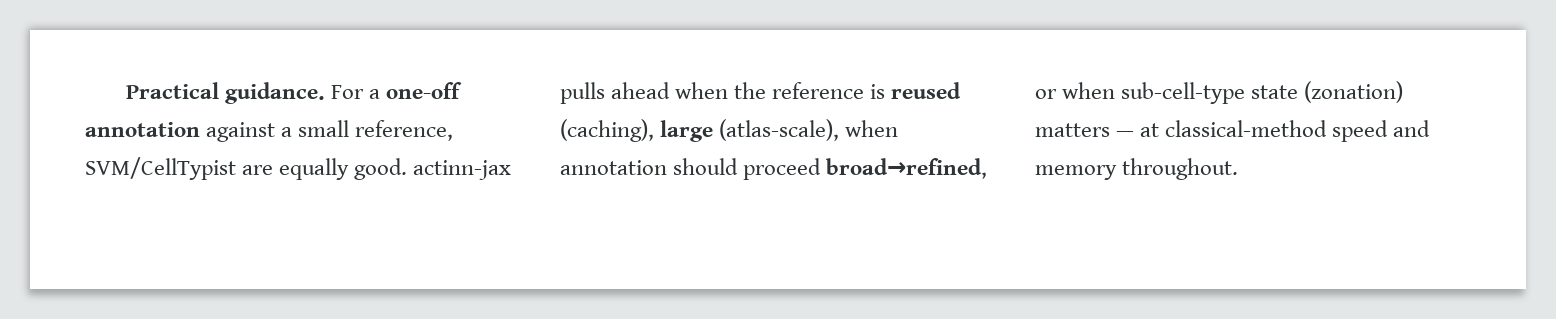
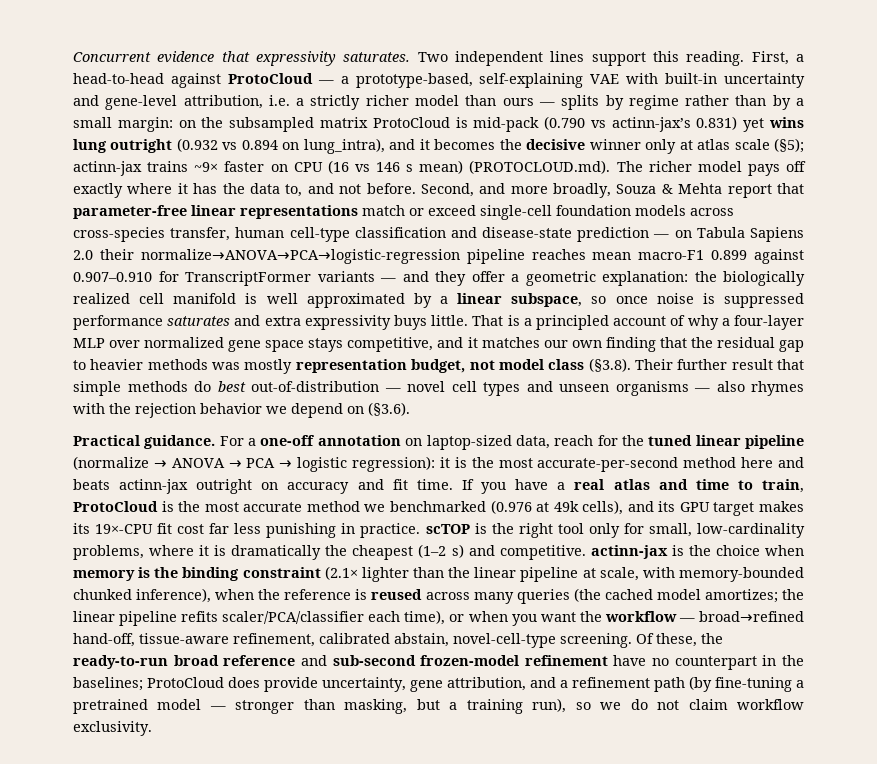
+ Concurrent evidence that expressivity saturates. Two independent lines support this reading. First, a head-to-head against ProtoCloud — a prototype-based, self-explaining VAE with built-in uncertainty and gene-level attribution, i.e. a strictly richer model than ours — splits by regime rather than by a small margin: on the subsampled matrix ProtoCloud is mid-pack (0.790 vs actinn-jax’s 0.831) yet wins lung outright (0.932 vs 0.894 on lung_intra), and it becomes the decisive winner only at atlas scale (§5); actinn-jax trains ~9× faster on CPU (16 vs 146 s mean) (PROTOCLOUD.md). The richer model pays off exactly where it has the data to, and not before. Second, and more broadly, Souza & Mehta report that parameter-free linear representations match or exceed single-cell foundation models across cross-species transfer, human cell-type classification and disease-state prediction — on Tabula Sapiens 2.0 their normalize→ANOVA→PCA→logistic-regression pipeline reaches mean macro-F1 0.899 against 0.907–0.910 for TranscriptFormer variants — and they offer a geometric explanation: the biologically realized cell manifold is well approximated by a linear subspace, so once noise is suppressed performance saturates and extra expressivity buys little. That is a principled account of why a four-layer MLP over normalized gene space stays competitive, and it matches our own finding that the residual gap to heavier methods was mostly representation budget, not model class (§3.8). Their further result that simple methods do best out-of-distribution — novel cell types and unseen organisms — also rhymes with the rejection behavior we depend on (§3.6).
- For a one-off annotation against a small reference, SVM/CellTypist are equally good. actinn-jax pulls ahead when the reference is reused (caching), large (atlas-scale), when annotation should proceed broad→refined, or when sub-cell-type state (zonation) matters — at classical-method speed and memory throughout.
+ For a one-off annotation on laptop-sized data, reach for the tuned linear pipeline (normalize → ANOVA → PCA → logistic regression): it is the most accurate-per-second method here and beats actinn-jax outright on accuracy and fit time. If you have a real atlas and time to train, ProtoCloud is the most accurate method we benchmarked (0.976 at 49k cells), and its GPU target makes its 19×-CPU fit cost far less punishing in practice. scTOP is the right tool only for small, low-cardinality problems, where it is dramatically the cheapest (1–2 s) and competitive. actinn-jax is the choice when memory is the binding constraint (2.1× lighter than the linear pipeline at scale, with memory-bounded chunked inference), when the reference is reused across many queries (the cached model amortizes; the linear pipeline refits scaler/PCA/classifier each time), or when you want the workflow — broad→refined hand-off, tissue-aware refinement, calibrated abstain, novel-cell-type screening. Of these, the ready-to-run broad reference and sub-second frozen-model refinement have no counterpart in the baselines; ProtoCloud does provide uncertainty, gene attribution, and a refinement path (by fine-tuning a pretrained model — stronger than masking, but a training run), so we do not claim workflow exclusivity.

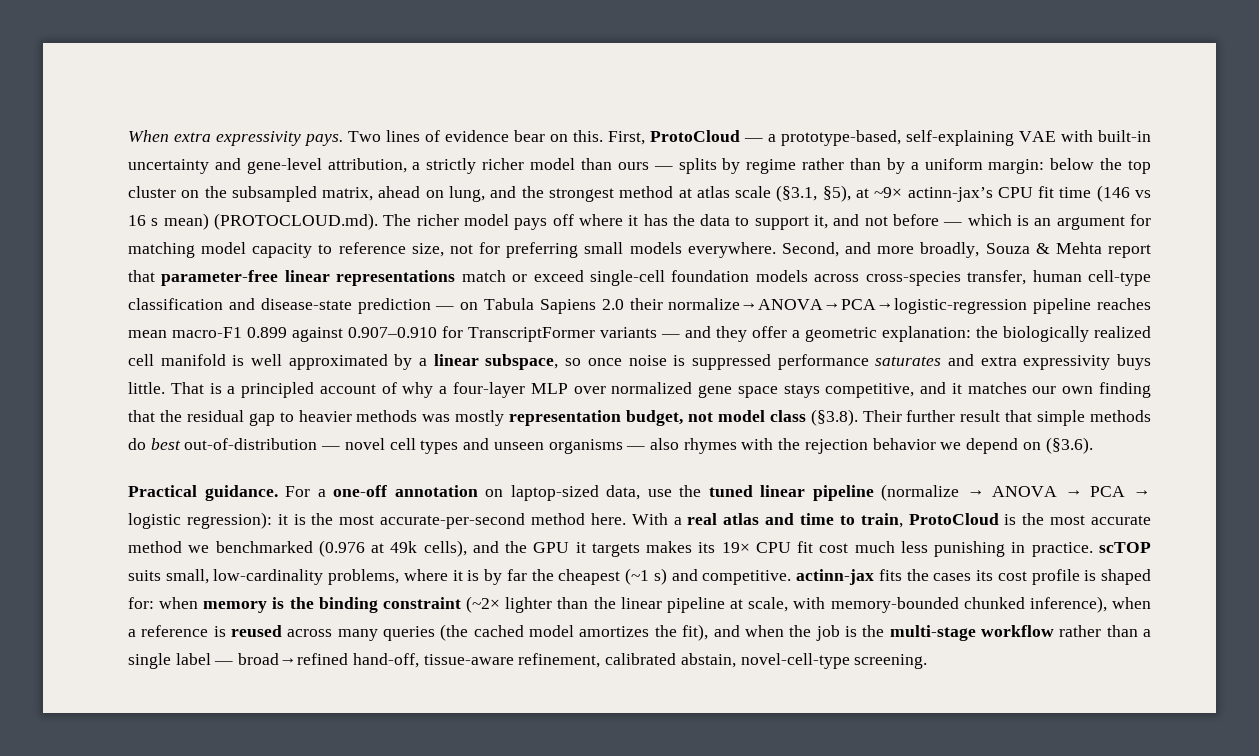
- Concurrent evidence that expressivity saturates. Two independent lines support this reading. First, a head-to-head against ProtoCloud — a prototype-based, self-explaining VAE with built-in uncertainty and gene-level attribution, i.e. a strictly richer model than ours — splits by regime rather than by a small margin: on the subsampled matrix ProtoCloud is mid-pack (0.790 vs actinn-jax’s 0.831) yet wins lung outright (0.932 vs 0.894 on lung_intra), and it becomes the decisive winner only at atlas scale (§5); actinn-jax trains ~9× faster on CPU (16 vs 146 s mean) (PROTOCLOUD.md). The richer model pays off exactly where it has the data to, and not before.
+ When extra expressivity pays. Two lines of evidence bear on this. First, ProtoCloud — a prototype-based, self-explaining VAE with built-in uncertainty and gene-level attribution, a strictly richer model than ours — splits by regime rather than by a uniform margin: below the top cluster on the subsampled matrix, ahead on lung, and the strongest method at atlas scale (§3.1, §5), at ~9× actinn-jax’s CPU fit time (146 vs 16 s mean) (PROTOCLOUD.md). The richer model pays off where it has the data to support it, and not before — which is an argument for matching model capacity to reference size, not for preferring small models everywhere.
- For a one-off annotation on laptop-sized data, reach for the tuned linear pipeline (normalize → ANOVA → PCA → logistic regression):
+ For a one-off annotation on laptop-sized data, use the tuned linear pipeline (normalize → ANOVA → PCA → logistic regression):
- it is the most accurate-per-second method here and beats actinn-jax outright on accuracy and fit time. If you have a real atlas and time to train, ProtoCloud is the most accurate method we benchmarked (0.976 at 49k cells), and its GPU target makes its 19×-CPU fit cost far less punishing in practice. scTOP is the right tool only for small, low-cardinality problems, where it is dramatically the cheapest (1–2 s) and competitive. actinn-jax is the choice when memory is the binding constraint (2.1× lighter than the linear pipeline at scale, with memory-bounded chunked inference), when the reference is reused across many queries (the cached model amortizes; the linear pipeline refits scaler/PCA/classifier each time), or when you want the workflow — broad→refined hand-off, tissue-aware refinement, calibrated abstain, novel-cell-type screening. Of these, the ready-to-run broad reference and sub-second frozen-model refinement have no counterpart in the baselines; ProtoCloud does provide uncertainty, gene attribution, and a refinement path (by fine-tuning a pretrained model — stronger than masking, but a training run), so we do not claim workflow exclusivity.
+ it is the most accurate-per-second method here. With a real atlas and time to train, ProtoCloud is the most accurate method we benchmarked (0.976 at 49k cells), and the GPU it targets makes its 19× CPU fit cost much less punishing in practice. scTOP suits small, low-cardinality problems, where it is by far the cheapest (~1 s) and competitive. actinn-jax fits the cases its cost profile is shaped for: when memory is the binding constraint (~2× lighter than the linear pipeline at scale, with memory-bounded chunked inference), when a reference is reused across many queries (the cached model amortizes the fit), and when the job is the multi-stage workflow rather than a single label — broad→refined hand-off, tissue-aware refinement, calibrated abstain, novel-cell-type screening.

